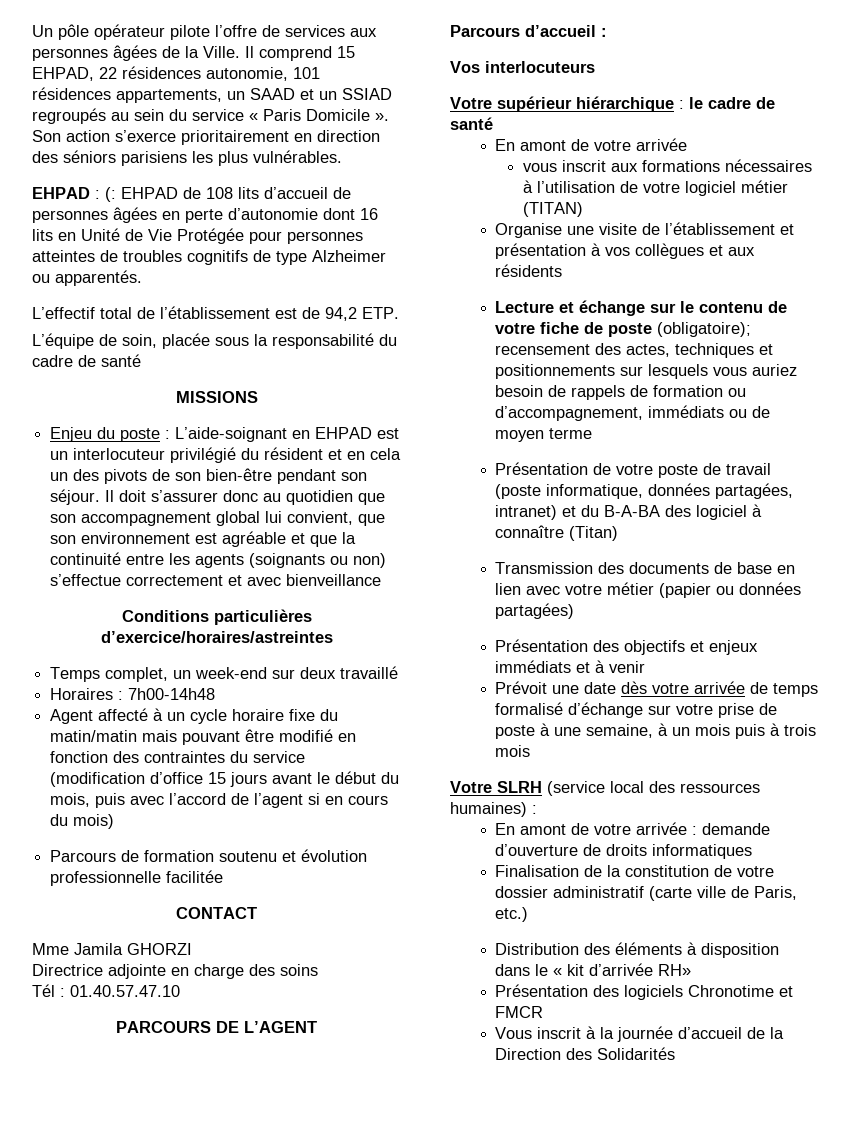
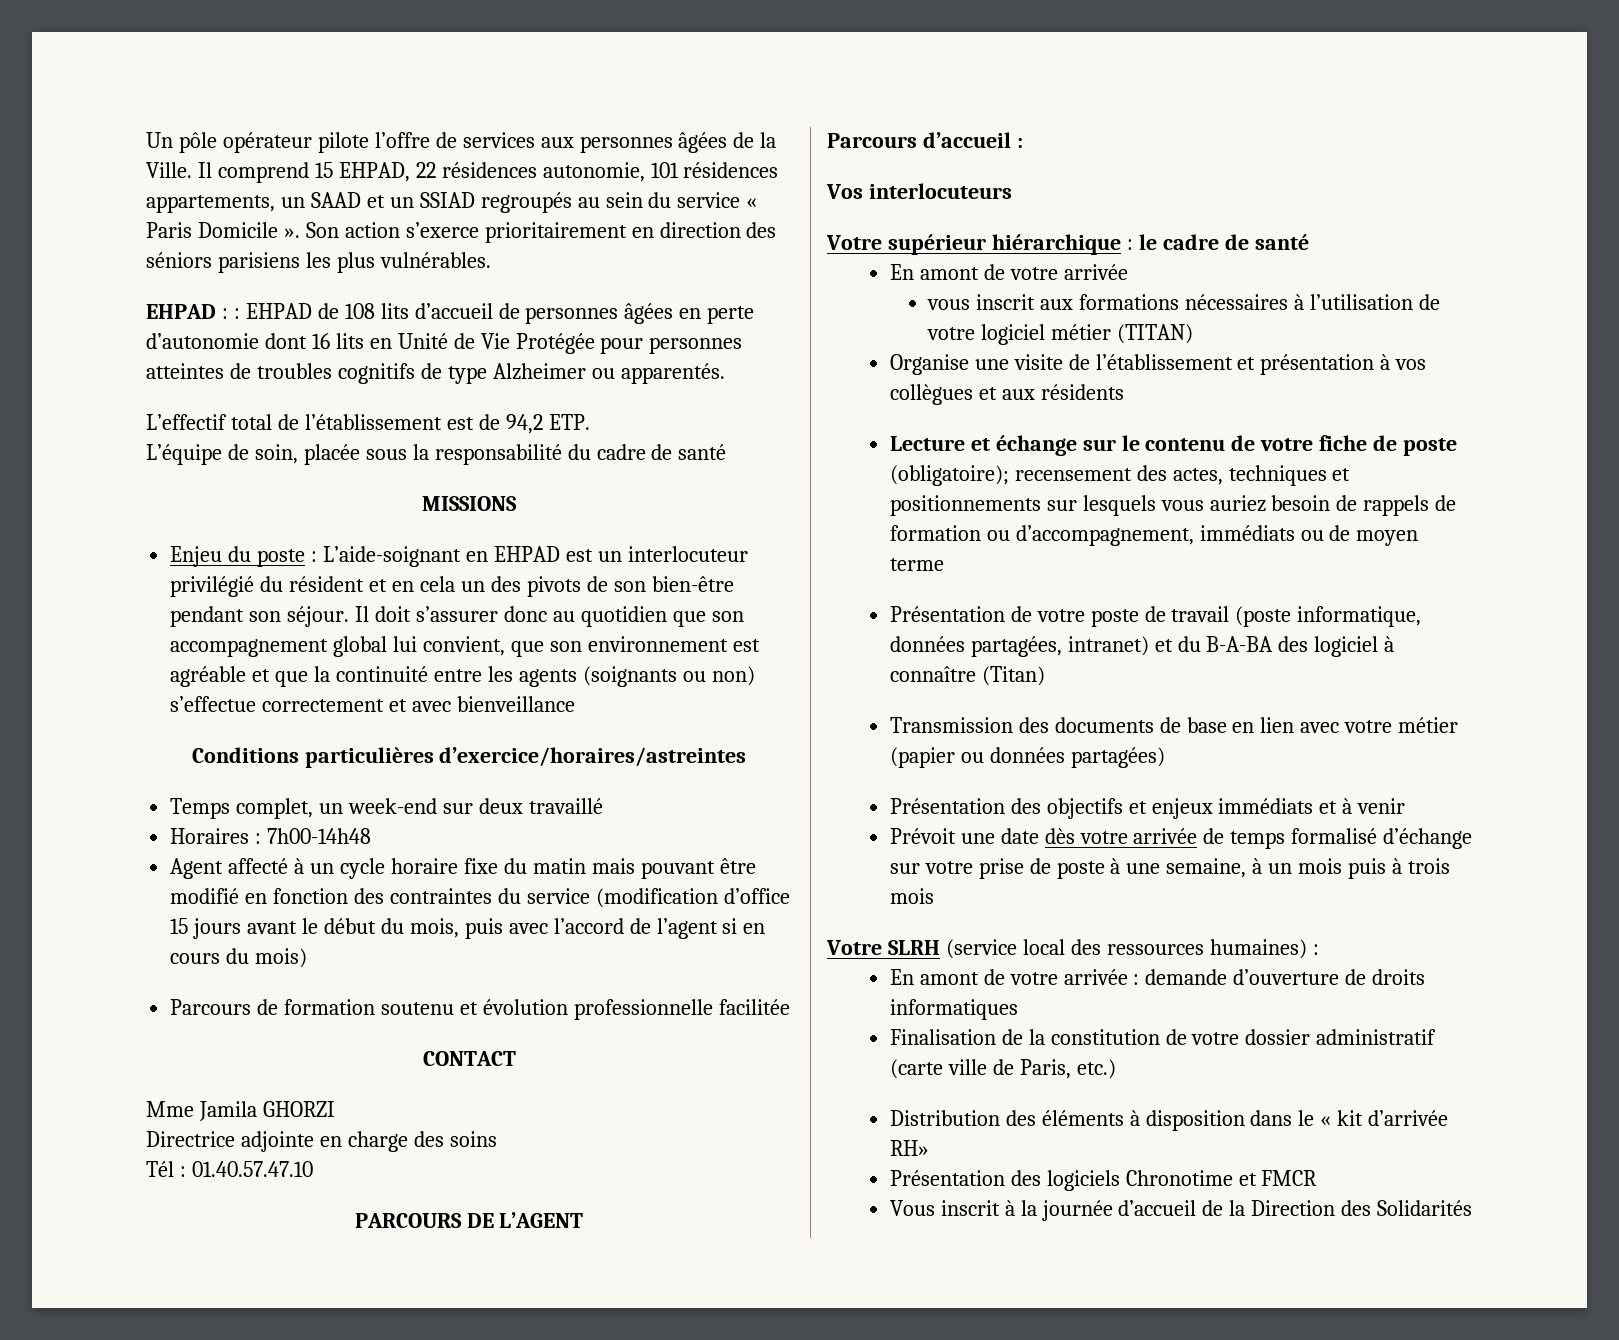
- EHPAD : (: EHPAD de 108 lits d’accueil de personnes âgées en perte d’autonomie dont 16 lits en Unité de Vie Protégée pour personnes atteintes de troubles cognitifs de type Alzheimer ou apparentés.
+ EHPAD : : EHPAD de 108 lits d’accueil de personnes âgées en perte d’autonomie dont 16 lits en Unité de Vie Protégée pour personnes atteintes de troubles cognitifs de type Alzheimer ou apparentés.
- Agent affecté à un cycle horaire fixe du matin/matin mais pouvant être modifié en fonction des contraintes du service (modification d’office 15 jours avant le début du mois, puis avec l’accord de l’agent si en cours du mois)
+ Agent affecté à un cycle horaire fixe du matin mais pouvant être modifié en fonction des contraintes du service (modification d’office 15 jours avant le début du mois, puis avec l’accord de l’agent si en cours du mois)

